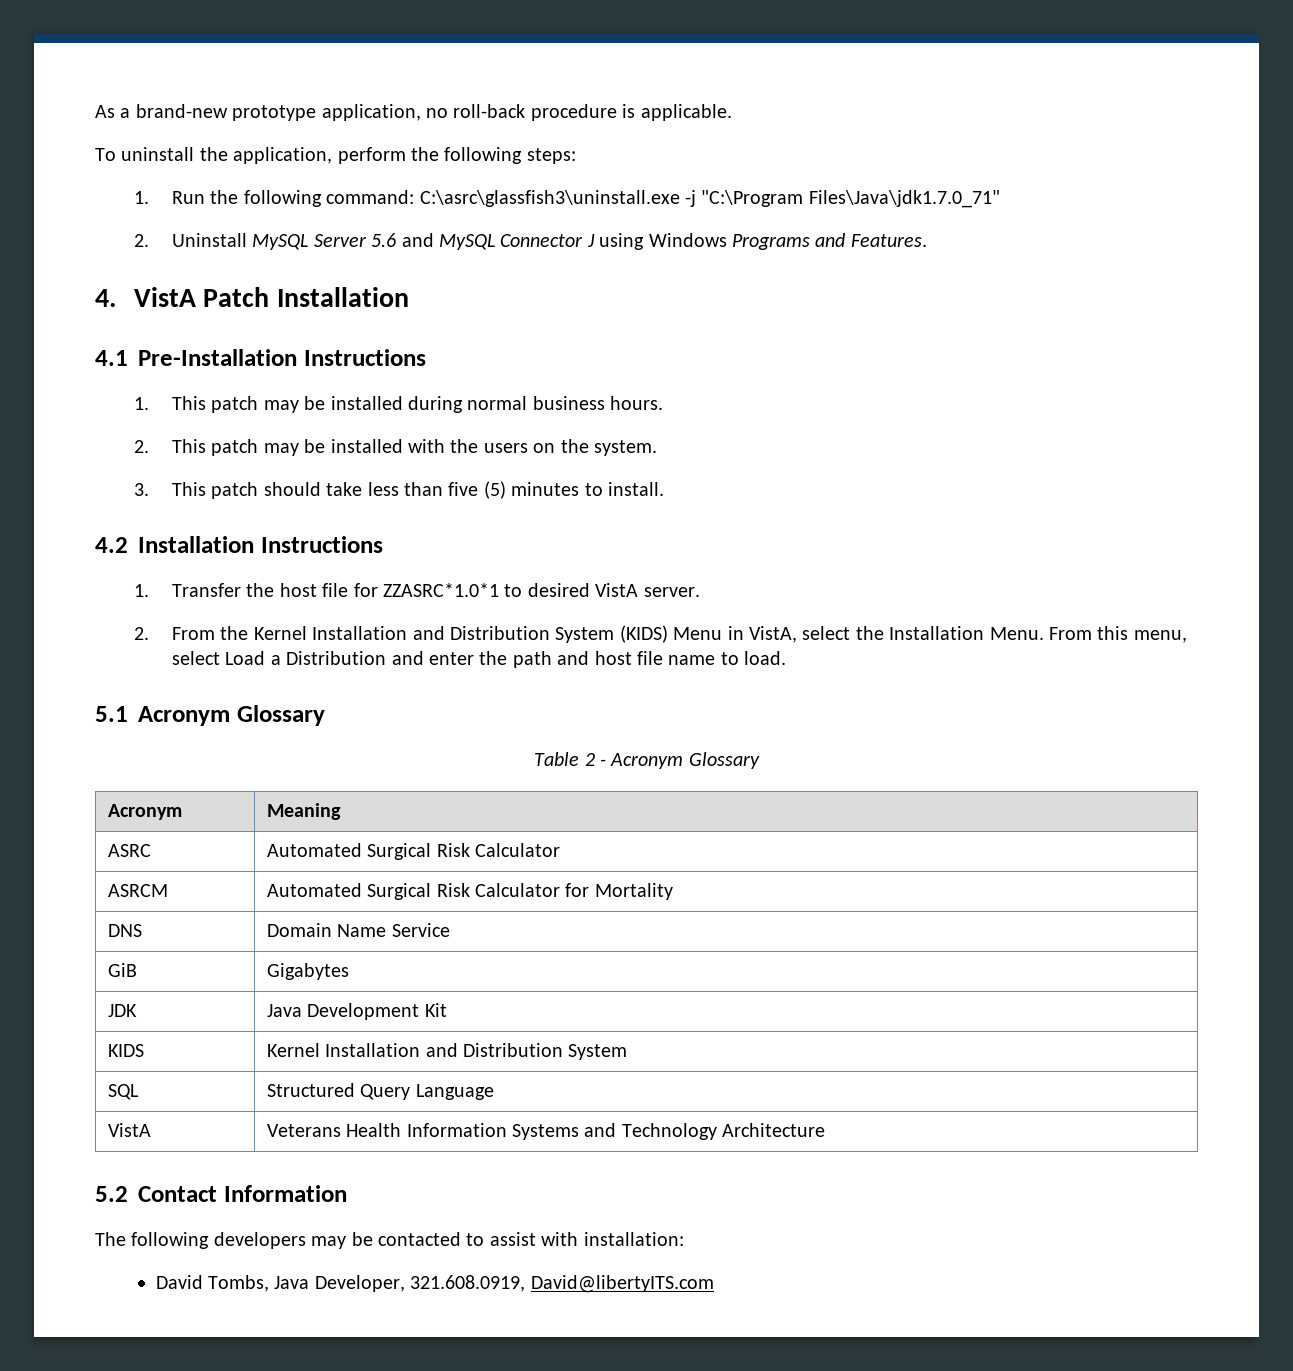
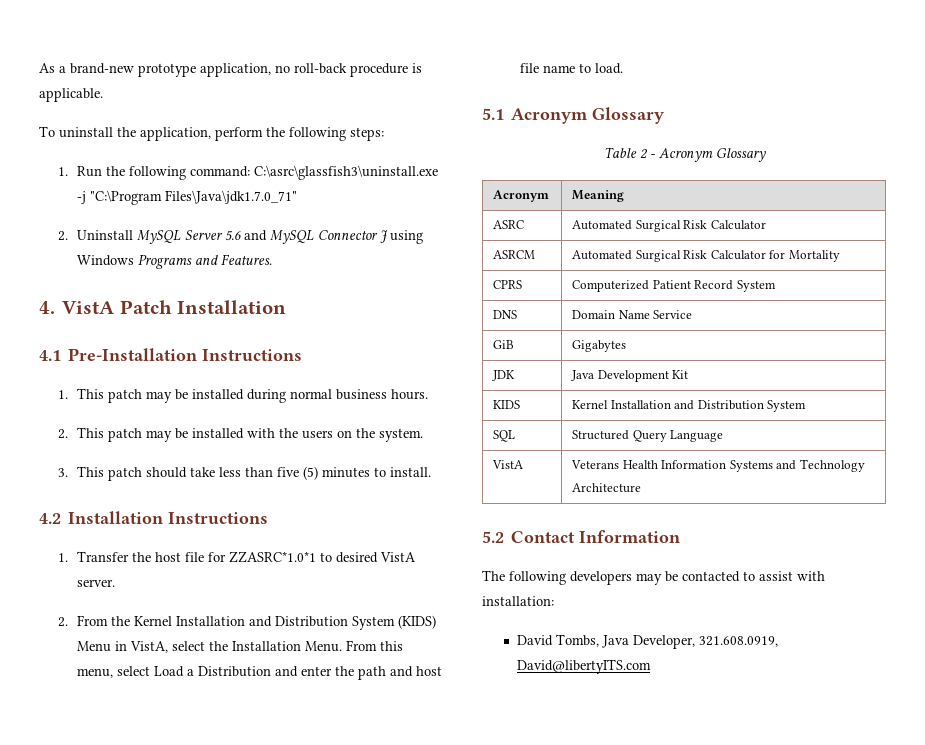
+ CPRS | Computerized Patient Record System

